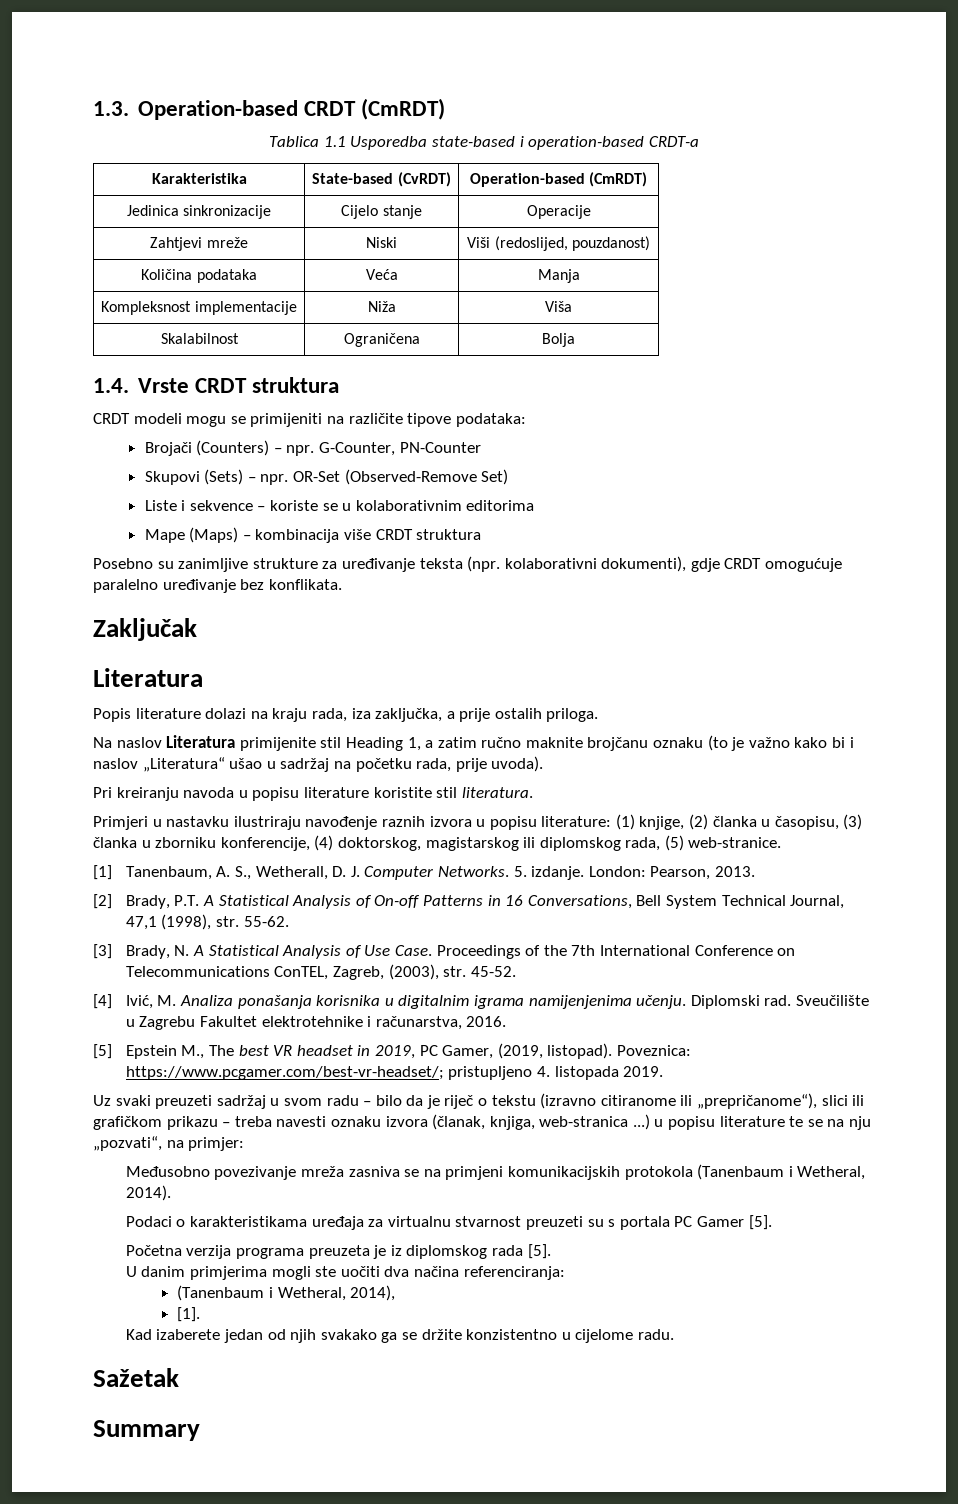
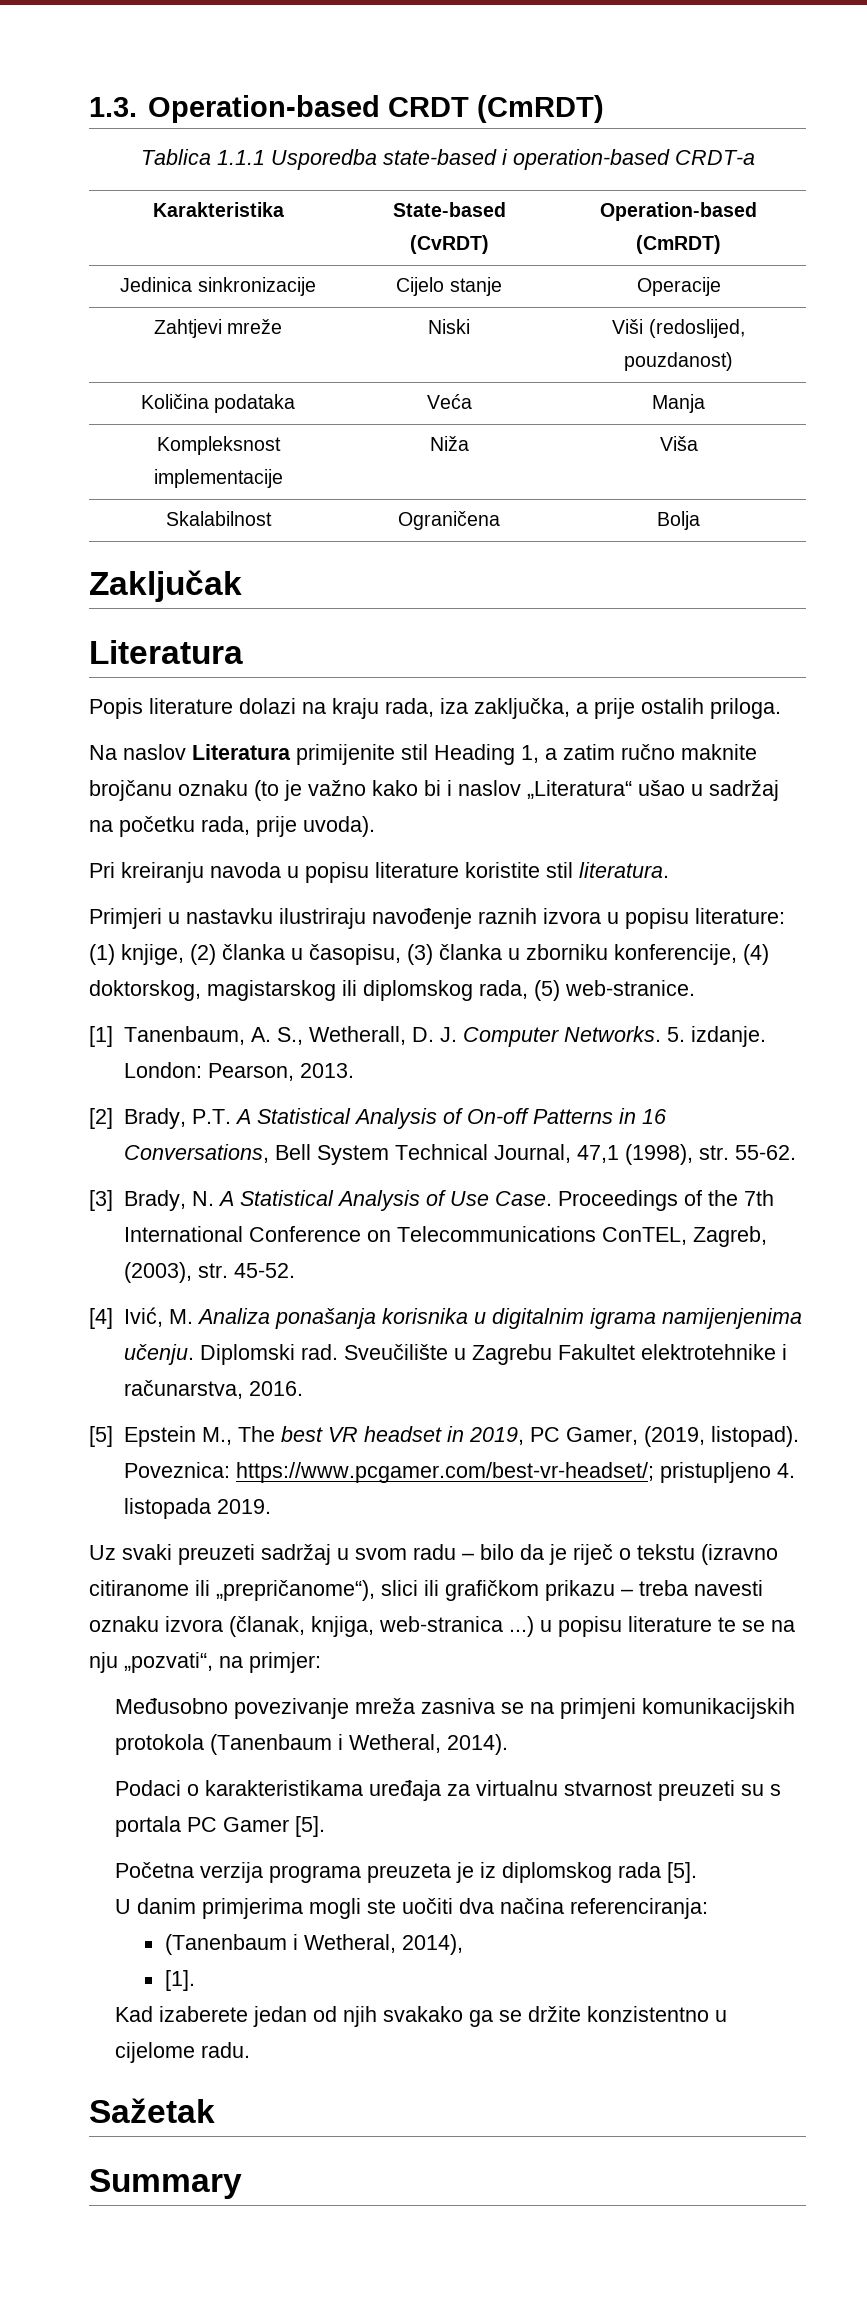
- Tablica 1.1 Usporedba state-based i operation-based CRDT-a
+ Tablica 1.1.1 Usporedba state-based i operation-based CRDT-a
- 1.4. Vrste CRDT struktura
- CRDT modeli mogu se primijeniti na različite tipove podataka:
- Brojači (Counters) – npr. G-Counter, PN-Counter
- Skupovi (Sets) – npr. OR-Set (Observed-Remove Set)
- Liste i sekvence – koriste se u kolaborativnim editorima
- Mape (Maps) – kombinacija više CRDT struktura
- Posebno su zanimljive strukture za uređivanje teksta (npr. kolaborativni dokumenti), gdje CRDT omogućuje paralelno uređivanje bez konflikata.

